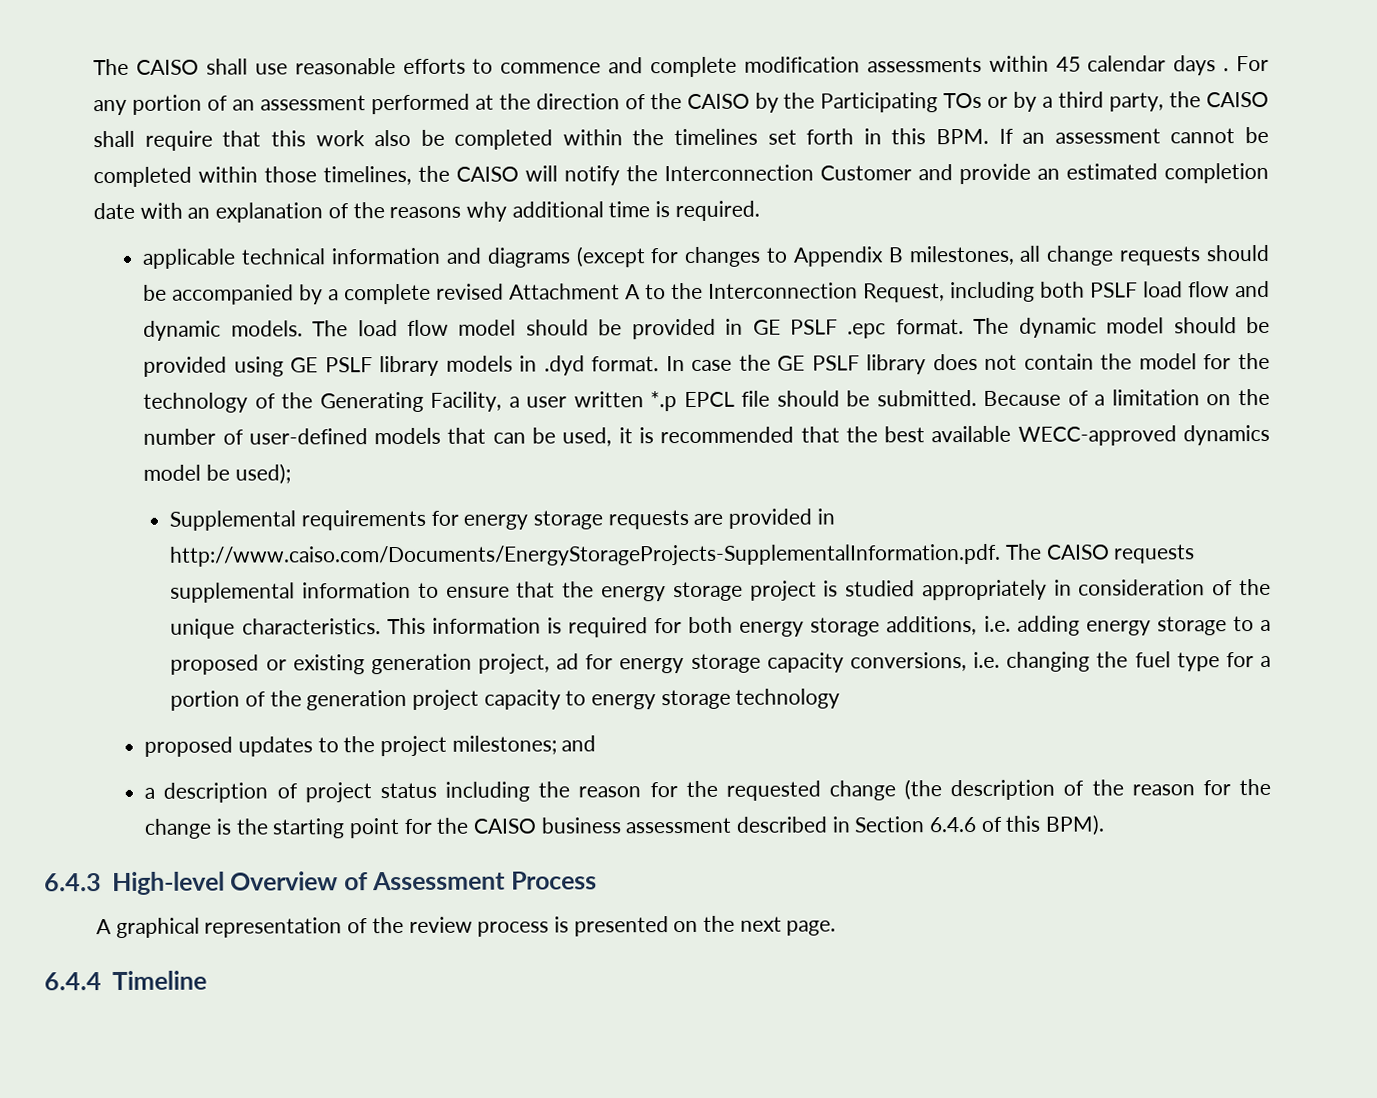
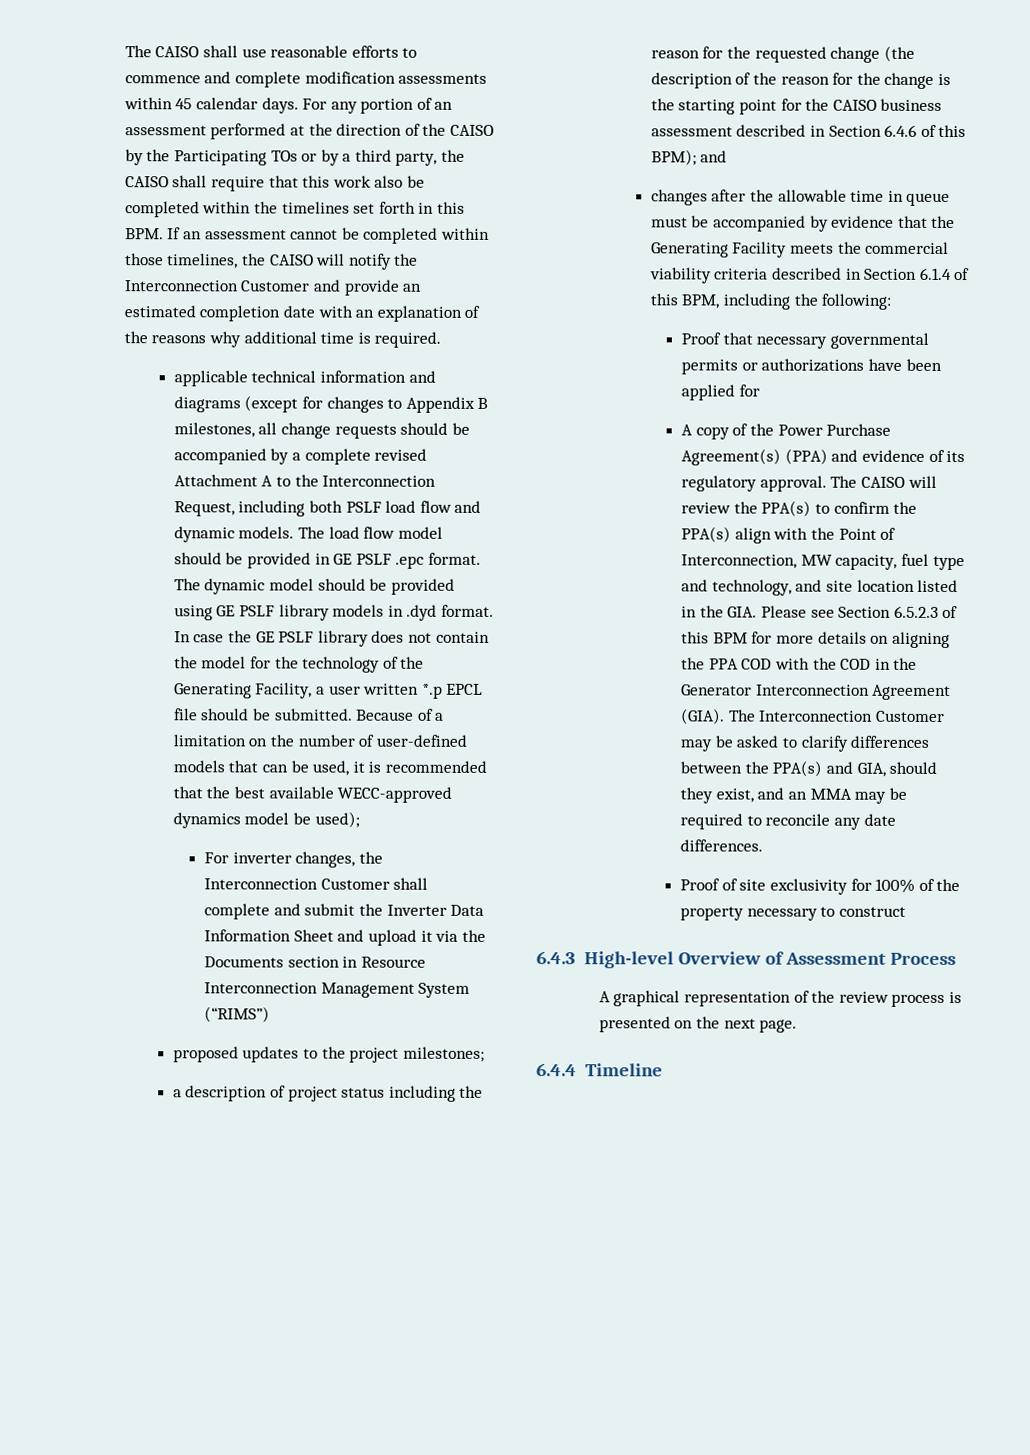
- The CAISO shall use reasonable efforts to commence and complete modification assessments within 45 calendar days .
+ The CAISO shall use reasonable efforts to commence and complete modification assessments within 45 calendar days.
- Supplemental requirements for energy storage requests are provided in http://www.caiso.com/Documents/EnergyStorageProjects-SupplementalInformation.pdf. The CAISO requests supplemental information to ensure that the energy storage project is studied appropriately in consideration of the unique characteristics. This information is required for both energy storage additions, i.e. adding energy storage to a proposed or existing generation project, ad for energy storage capacity conversions, i.e. changing the fuel type for a portion of the generation project capacity to energy storage technology
+ For inverter changes, the Interconnection Customer shall complete and submit the Inverter Data Information Sheet and upload it via the Documents section in Resource Interconnection Management System (“RIMS”)
- proposed updates to the project milestones; and
+ proposed updates to the project milestones;
- a description of project status including the reason for the requested change (the description of the reason for the change is the starting point for the CAISO business assessment described in Section 6.4.6 of this BPM).
+ a description of project status including the reason for the requested change (the description of the reason for the change is the starting point for the CAISO business assessment described in Section 6.4.6 of this BPM); and
+ changes after the allowable time in queue must be accompanied by evidence that the Generating Facility meets the commercial viability criteria described in Section 6.1.4 of this BPM, including the following:
+ Proof that necessary governmental permits or authorizations have been applied for
+ A copy of the Power Purchase Agreement(s) (PPA) and evidence of its regulatory approval. The CAISO will review the PPA(s) to confirm the PPA(s) align with the Point of Interconnection, MW capacity, fuel type and technology, and site location listed in the GIA. Please see Section 6.5.2.3 of this BPM for more details on aligning the PPA COD with the COD in the Generator Interconnection Agreement (GIA). The Interconnection Customer may be asked to clarify differences between the PPA(s) and GIA, should they exist, and an MMA may be required to reconcile any date differences.
+ Proof of site exclusivity for 100% of the property necessary to construct

